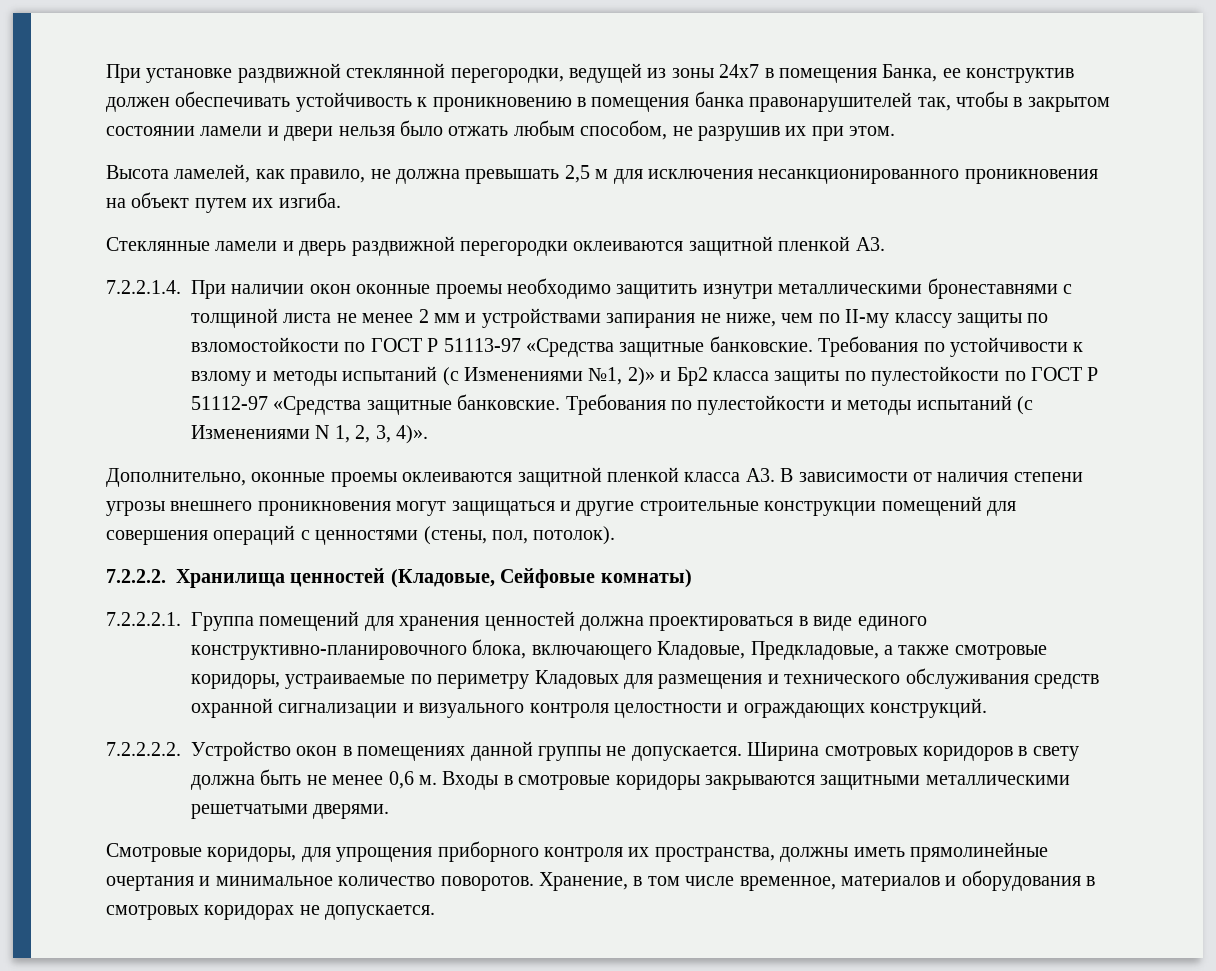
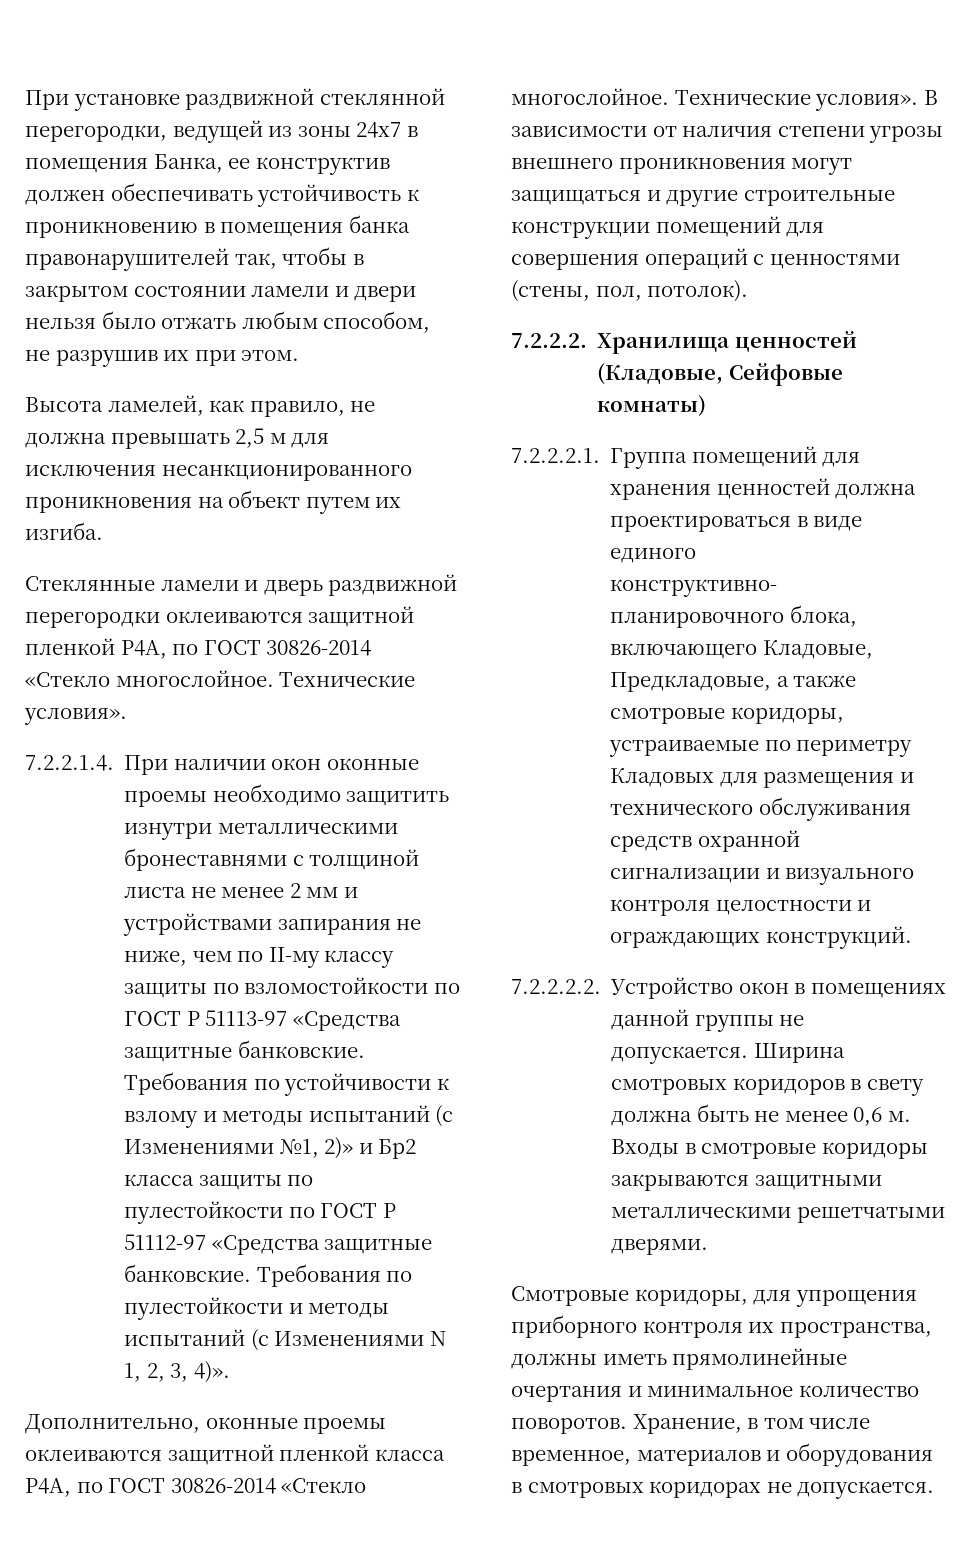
- Стеклянные ламели и дверь раздвижной перегородки оклеиваются защитной пленкой А3.
+ Стеклянные ламели и дверь раздвижной перегородки оклеиваются защитной пленкой P4A, по ГОСТ 30826-2014 «Стекло многослойное. Технические условия».
- Дополнительно, оконные проемы оклеиваются защитной пленкой класса А3. В зависимости от наличия степени угрозы внешнего проникновения могут защищаться и другие строительные конструкции помещений для совершения операций с ценностями (стены, пол, потолок).
+ Дополнительно, оконные проемы оклеиваются защитной пленкой класса P4A, по ГОСТ 30826-2014 «Стекло многослойное. Технические условия». В зависимости от наличия степени угрозы внешнего проникновения могут защищаться и другие строительные конструкции помещений для совершения операций с ценностями (стены, пол, потолок).

